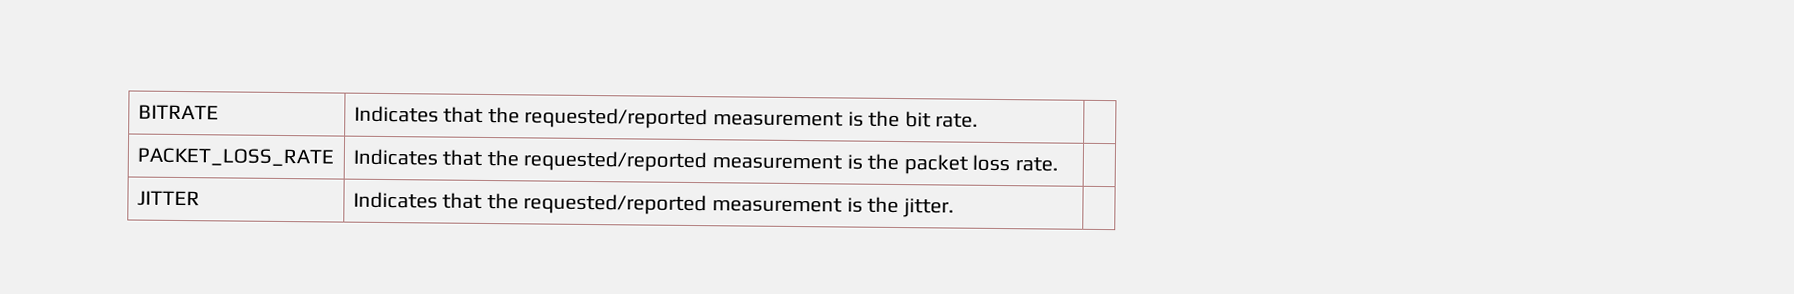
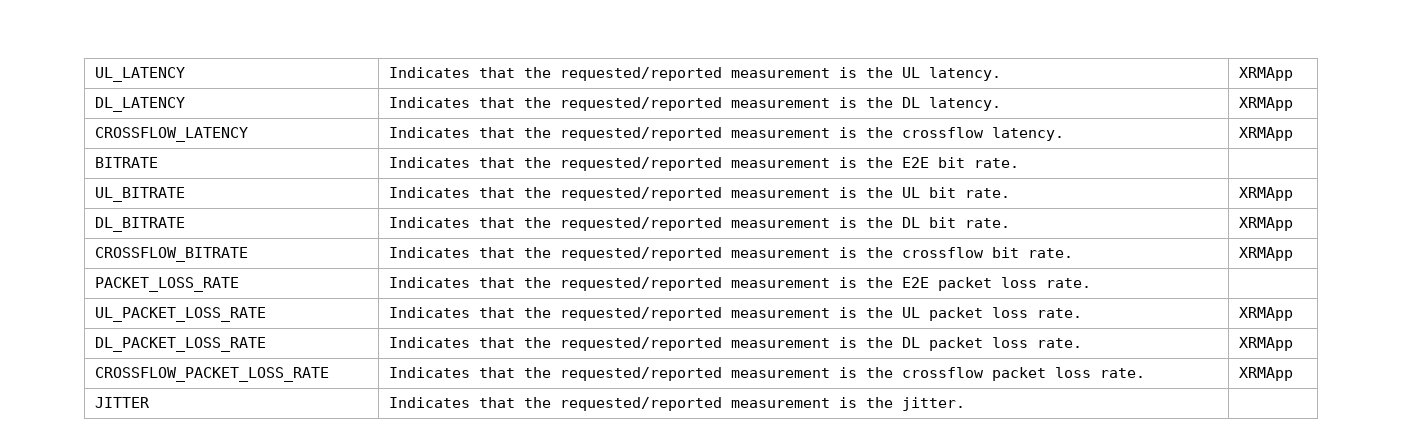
+ UL_LATENCY | Indicates that the requested/reported measurement is the UL latency. | XRMApp
+ DL_LATENCY | Indicates that the requested/reported measurement is the DL latency. | XRMApp
+ CROSSFLOW_LATENCY | Indicates that the requested/reported measurement is the crossflow latency. | XRMApp
- BITRATE | Indicates that the requested/reported measurement is the bit rate. |
+ BITRATE | Indicates that the requested/reported measurement is the E2E bit rate. |
+ UL_BITRATE | Indicates that the requested/reported measurement is the UL bit rate. | XRMApp
+ DL_BITRATE | Indicates that the requested/reported measurement is the DL bit rate. | XRMApp
+ CROSSFLOW_BITRATE | Indicates that the requested/reported measurement is the crossflow bit rate. | XRMApp
- PACKET_LOSS_RATE | Indicates that the requested/reported measurement is the packet loss rate. |
+ PACKET_LOSS_RATE | Indicates that the requested/reported measurement is the E2E packet loss rate. |
+ UL_PACKET_LOSS_RATE | Indicates that the requested/reported measurement is the UL packet loss rate. | XRMApp
+ DL_PACKET_LOSS_RATE | Indicates that the requested/reported measurement is the DL packet loss rate. | XRMApp
+ CROSSFLOW_PACKET_LOSS_RATE | Indicates that the requested/reported measurement is the crossflow packet loss rate. | XRMApp

